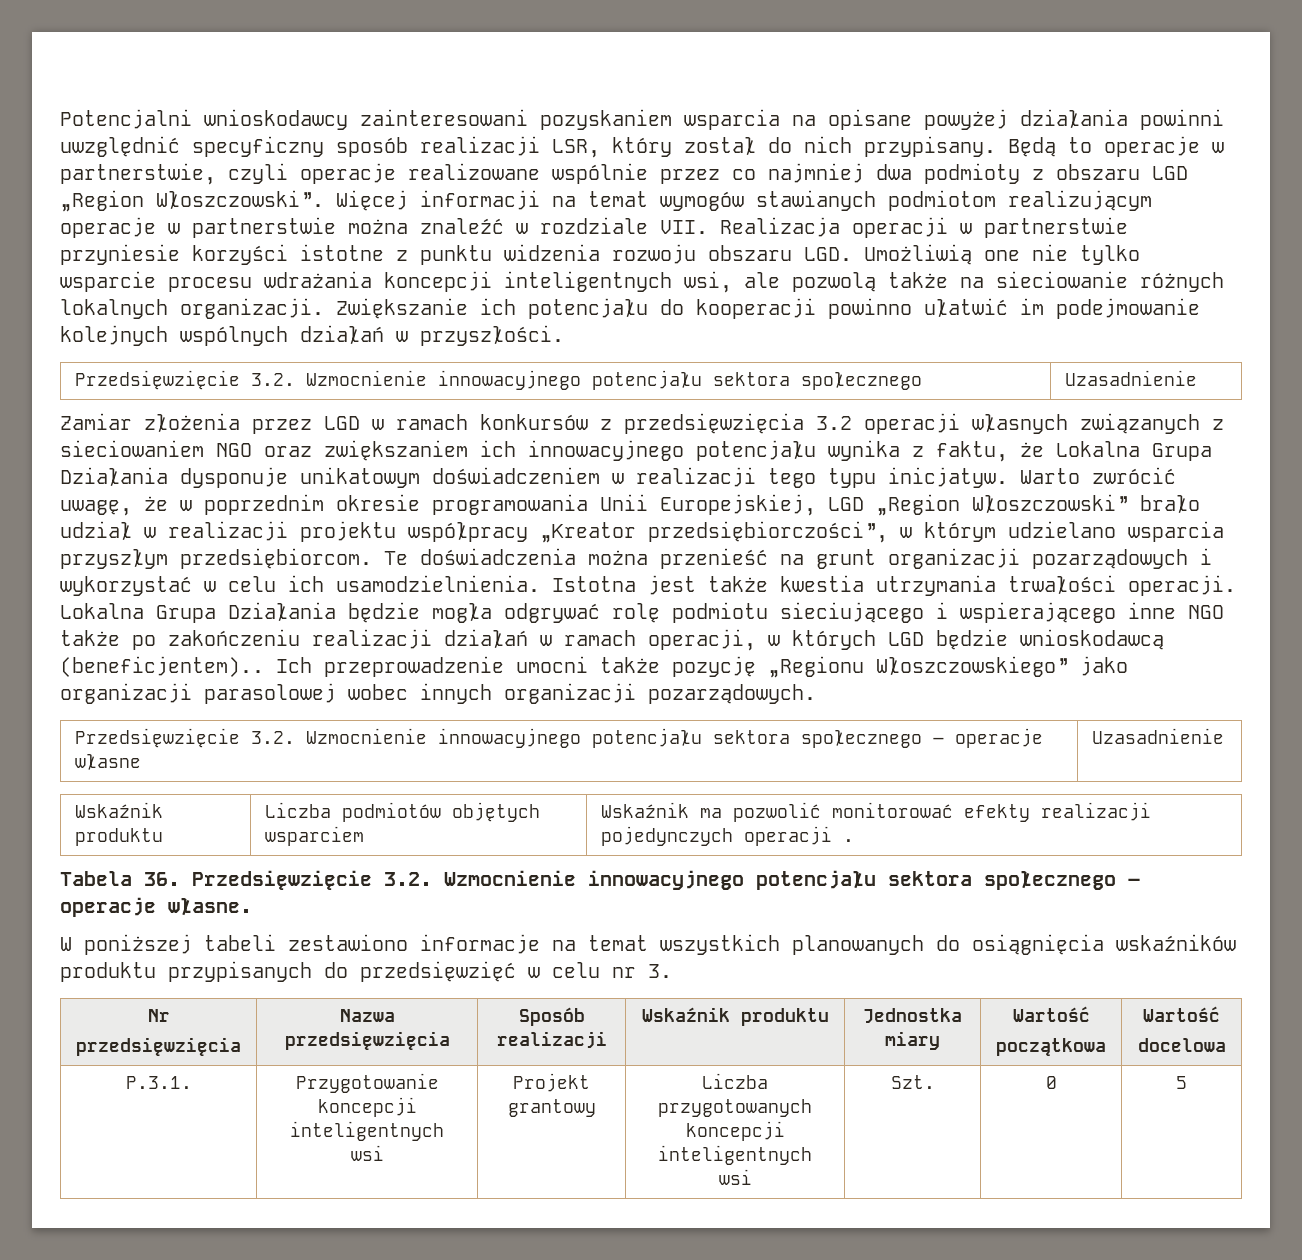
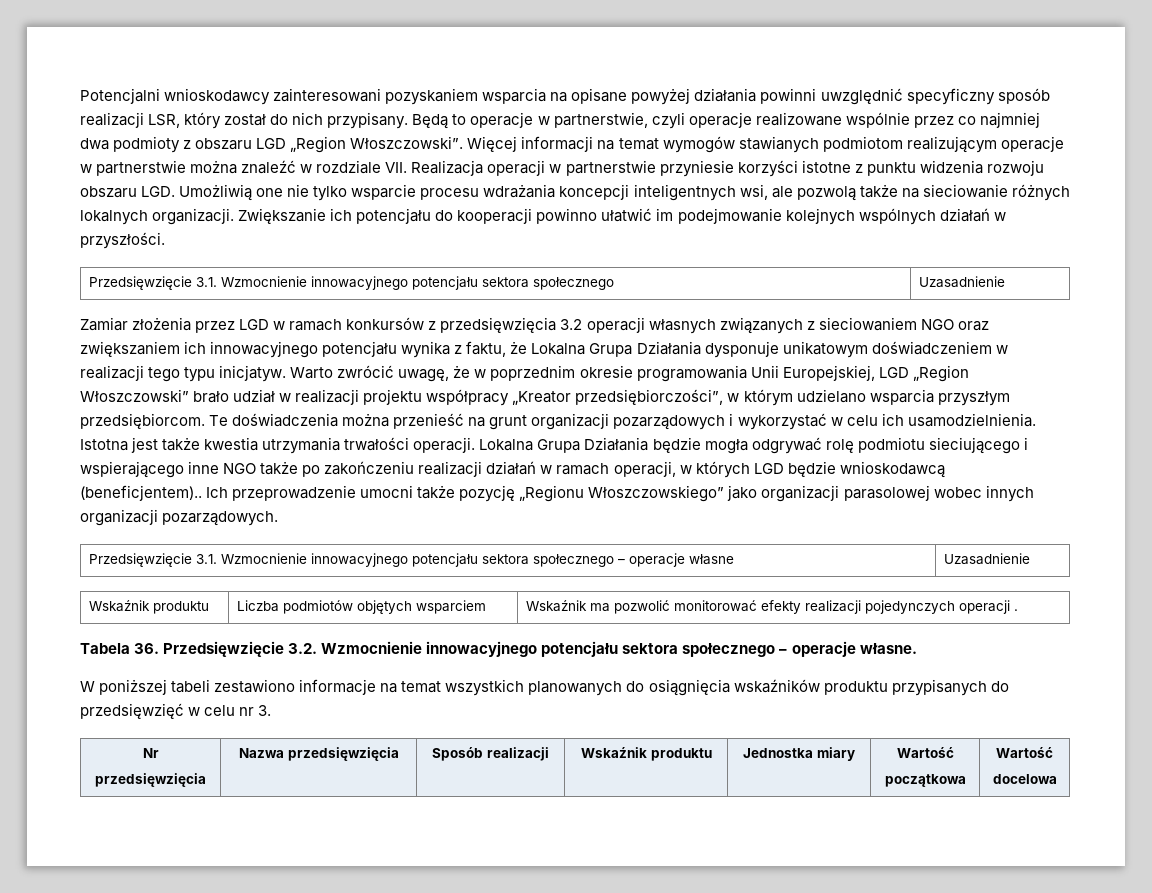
- Przedsięwzięcie 3.2. Wzmocnienie innowacyjnego potencjału sektora społecznego | Uzasadnienie
+ Przedsięwzięcie 3.1. Wzmocnienie innowacyjnego potencjału sektora społecznego | Uzasadnienie
- Przedsięwzięcie 3.2. Wzmocnienie innowacyjnego potencjału sektora społecznego – operacje własne | Uzasadnienie
+ Przedsięwzięcie 3.1. Wzmocnienie innowacyjnego potencjału sektora społecznego – operacje własne | Uzasadnienie
- P.3.1. | Przygotowanie koncepcji inteligentnych wsi | Projekt grantowy | Liczba przygotowanych koncepcji inteligentnych wsi | Szt. | 0 | 5

